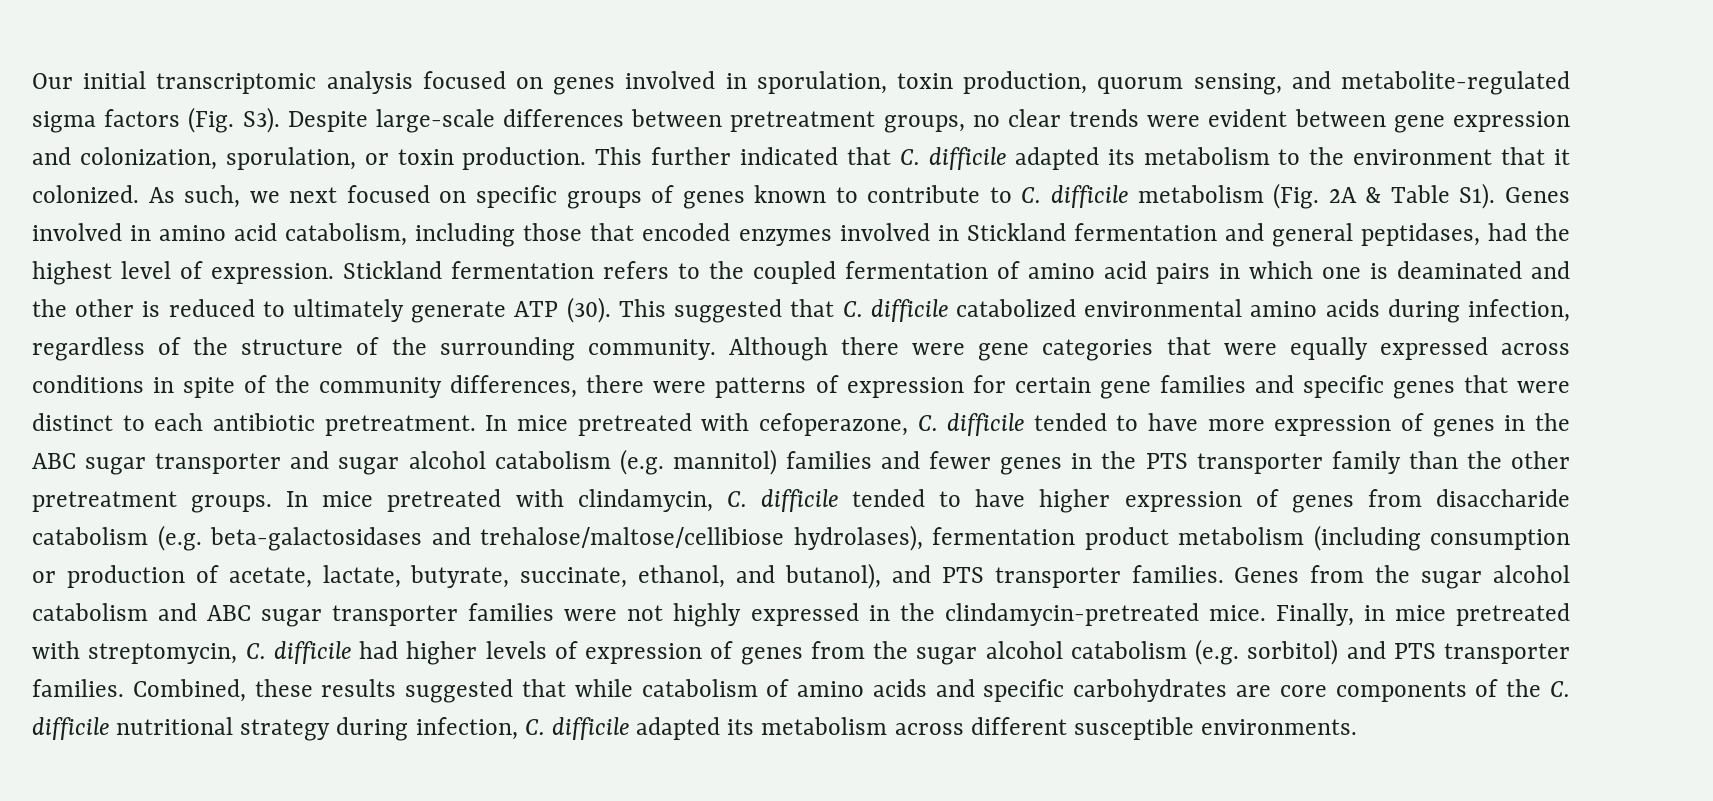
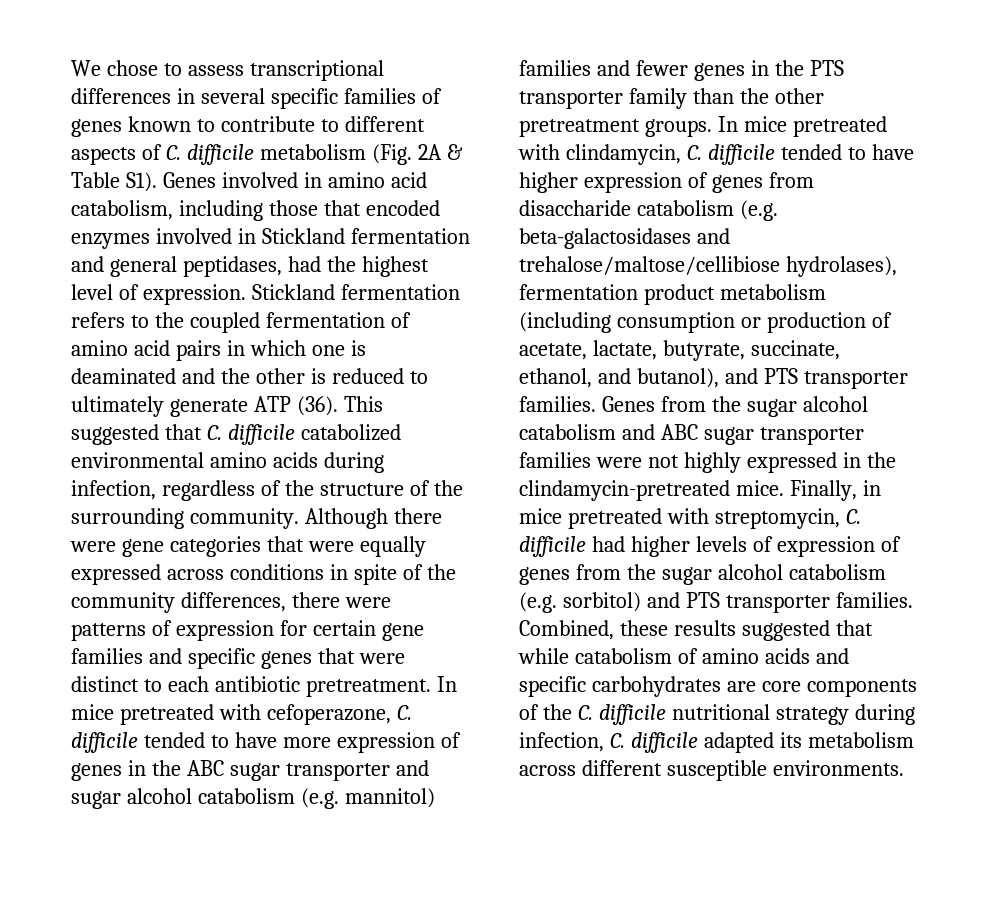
- Our initial transcriptomic analysis focused on genes involved in sporulation, toxin production, quorum sensing, and metabolite-regulated sigma factors (Fig. S3). Despite large-scale differences between pretreatment groups, no clear trends were evident between gene expression and colonization, sporulation, or toxin production. This further indicated that C. difficile adapted its metabolism to the environment that it colonized. As such, we next focused on specific groups of genes known to contribute to C. difficile metabolism (Fig. 2A & Table S1). Genes involved in amino acid catabolism, including those that encoded enzymes involved in Stickland fermentation and general peptidases, had the highest level of expression.
+ We chose to assess transcriptional differences in several specific families of genes known to contribute to different aspects of C. difficile metabolism (Fig. 2A & Table S1). Genes involved in amino acid catabolism, including those that encoded enzymes involved in Stickland fermentation and general peptidases, had the highest level of expression.
- Stickland fermentation refers to the coupled fermentation of amino acid pairs in which one is deaminated and the other is reduced to ultimately generate ATP (30).
+ Stickland fermentation refers to the coupled fermentation of amino acid pairs in which one is deaminated and the other is reduced to ultimately generate ATP (36).

